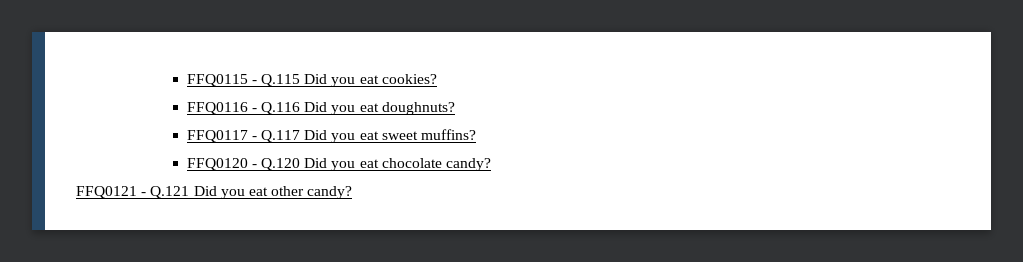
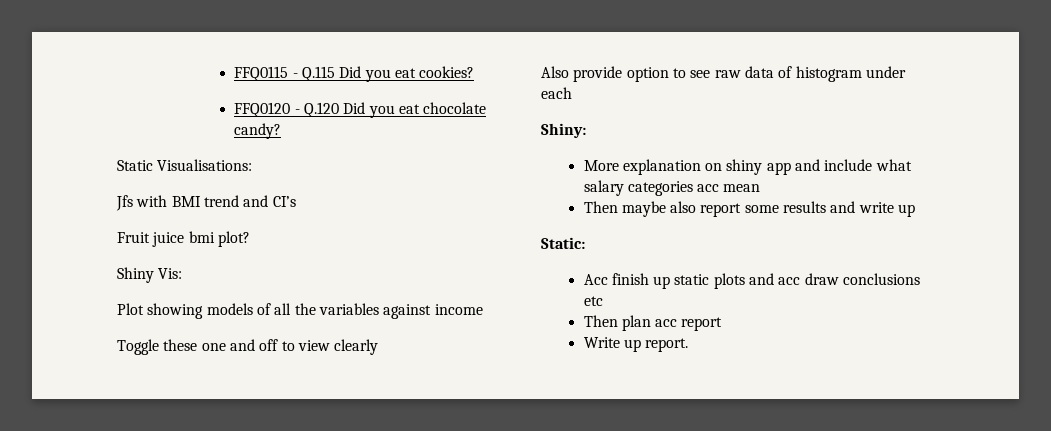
- FFQ0116 - Q.116 Did you eat doughnuts?
- FFQ0117 - Q.117 Did you eat sweet muffins?
- FFQ0121 - Q.121 Did you eat other candy?
+ Static Visualisations:
+ Jfs with BMI trend and CI’s
+ Fruit juice bmi plot?
+ Shiny Vis:
+ Plot showing models of all the variables against income
+ Toggle these one and off to view clearly
+ Also provide option to see raw data of histogram under each
+ Shiny:
+ More explanation on shiny app and include what salary categories acc mean
+ Then maybe also report some results and write up
+ Static:
+ Acc finish up static plots and acc draw conclusions etc
+ Then plan acc report
+ Write up report.

